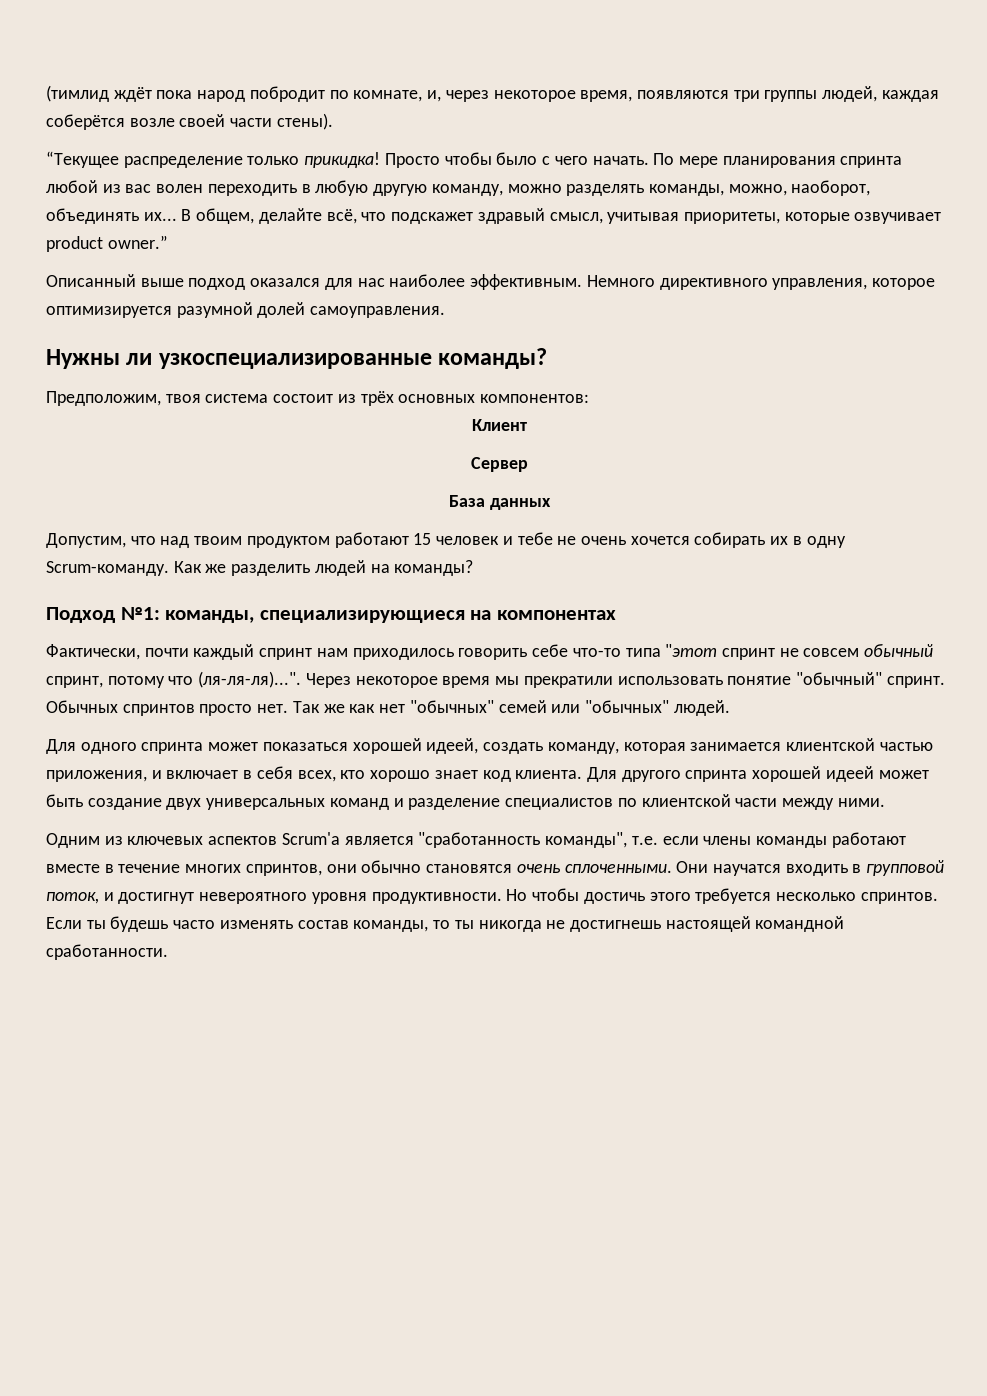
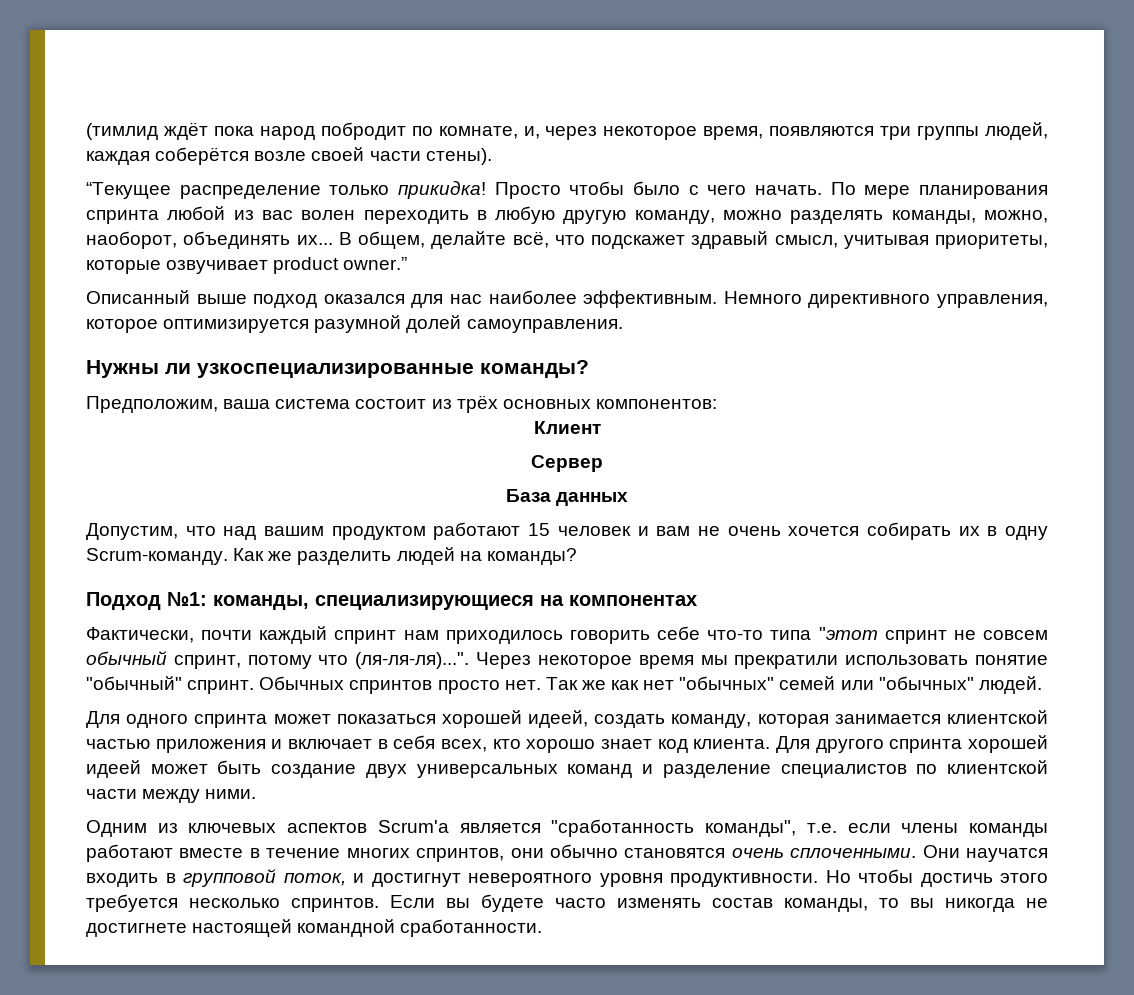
- Предположим, твоя система состоит из трёх основных компонентов:
+ Предположим, ваша система состоит из трёх основных компонентов:
- Допустим, что над твоим продуктом работают 15 человек и тебе не очень хочется собирать их в одну Scrum-команду.
+ Допустим, что над вашим продуктом работают 15 человек и вам не очень хочется собирать их в одну Scrum-команду.
- Для одного спринта может показаться хорошей идеей, создать команду, которая занимается клиентской частью приложения, и включает в себя всех, кто хорошо знает код клиента.
+ Для одного спринта может показаться хорошей идеей, создать команду, которая занимается клиентской частью приложения и включает в себя всех, кто хорошо знает код клиента.
- Если ты будешь часто изменять состав команды, то ты никогда не достигнешь настоящей командной сработанности.
+ Если вы будете часто изменять состав команды, то вы никогда не достигнете настоящей командной сработанности.

